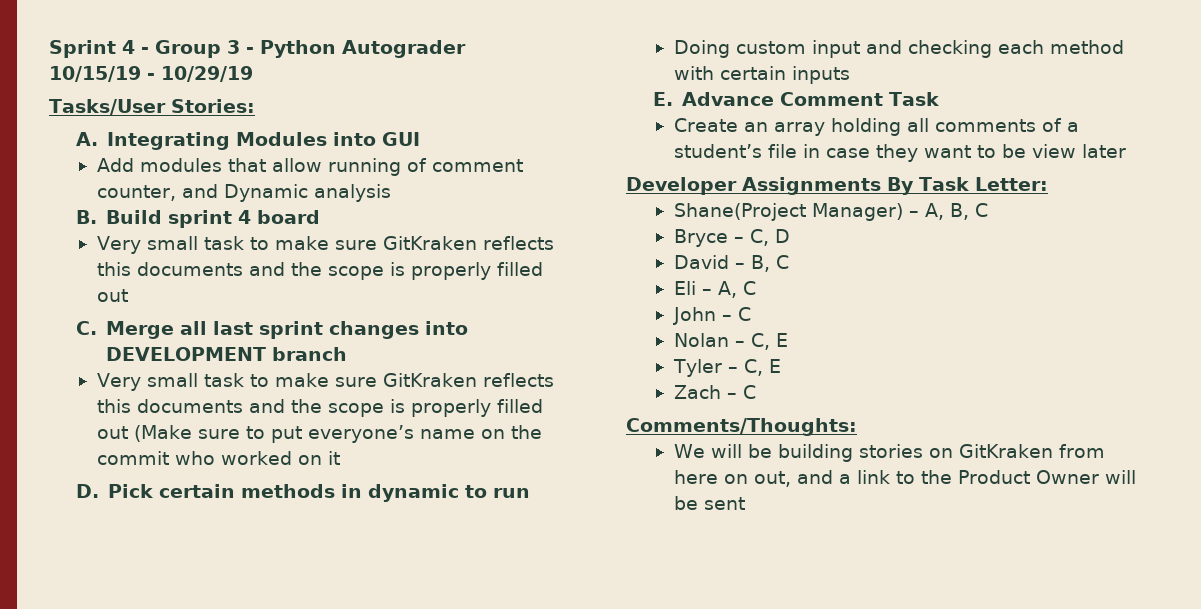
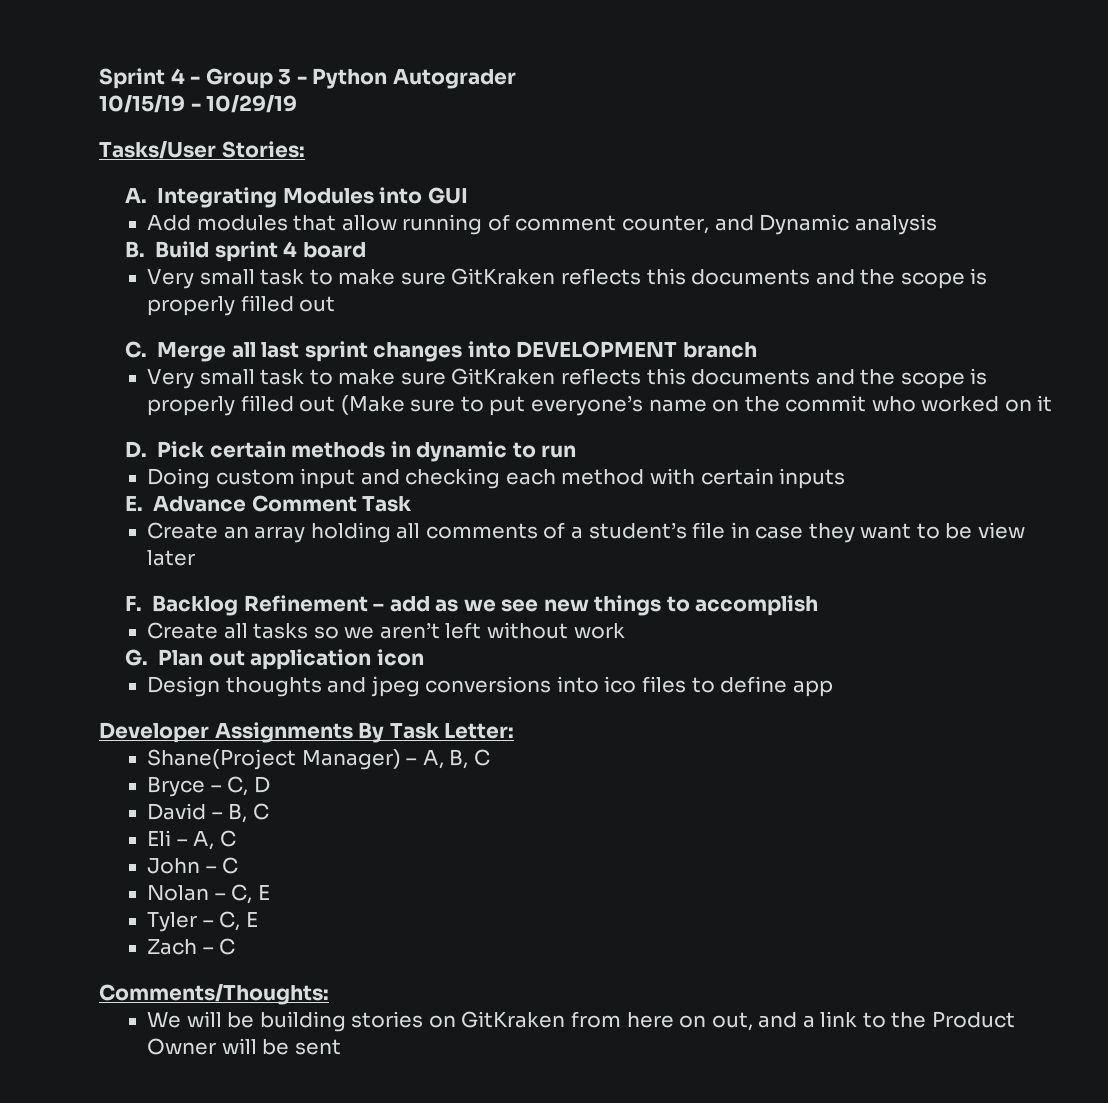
+ F. Backlog Refinement – add as we see new things to accomplish
+ Create all tasks so we aren’t left without work
+ G. Plan out application icon
+ Design thoughts and jpeg conversions into ico files to define app

